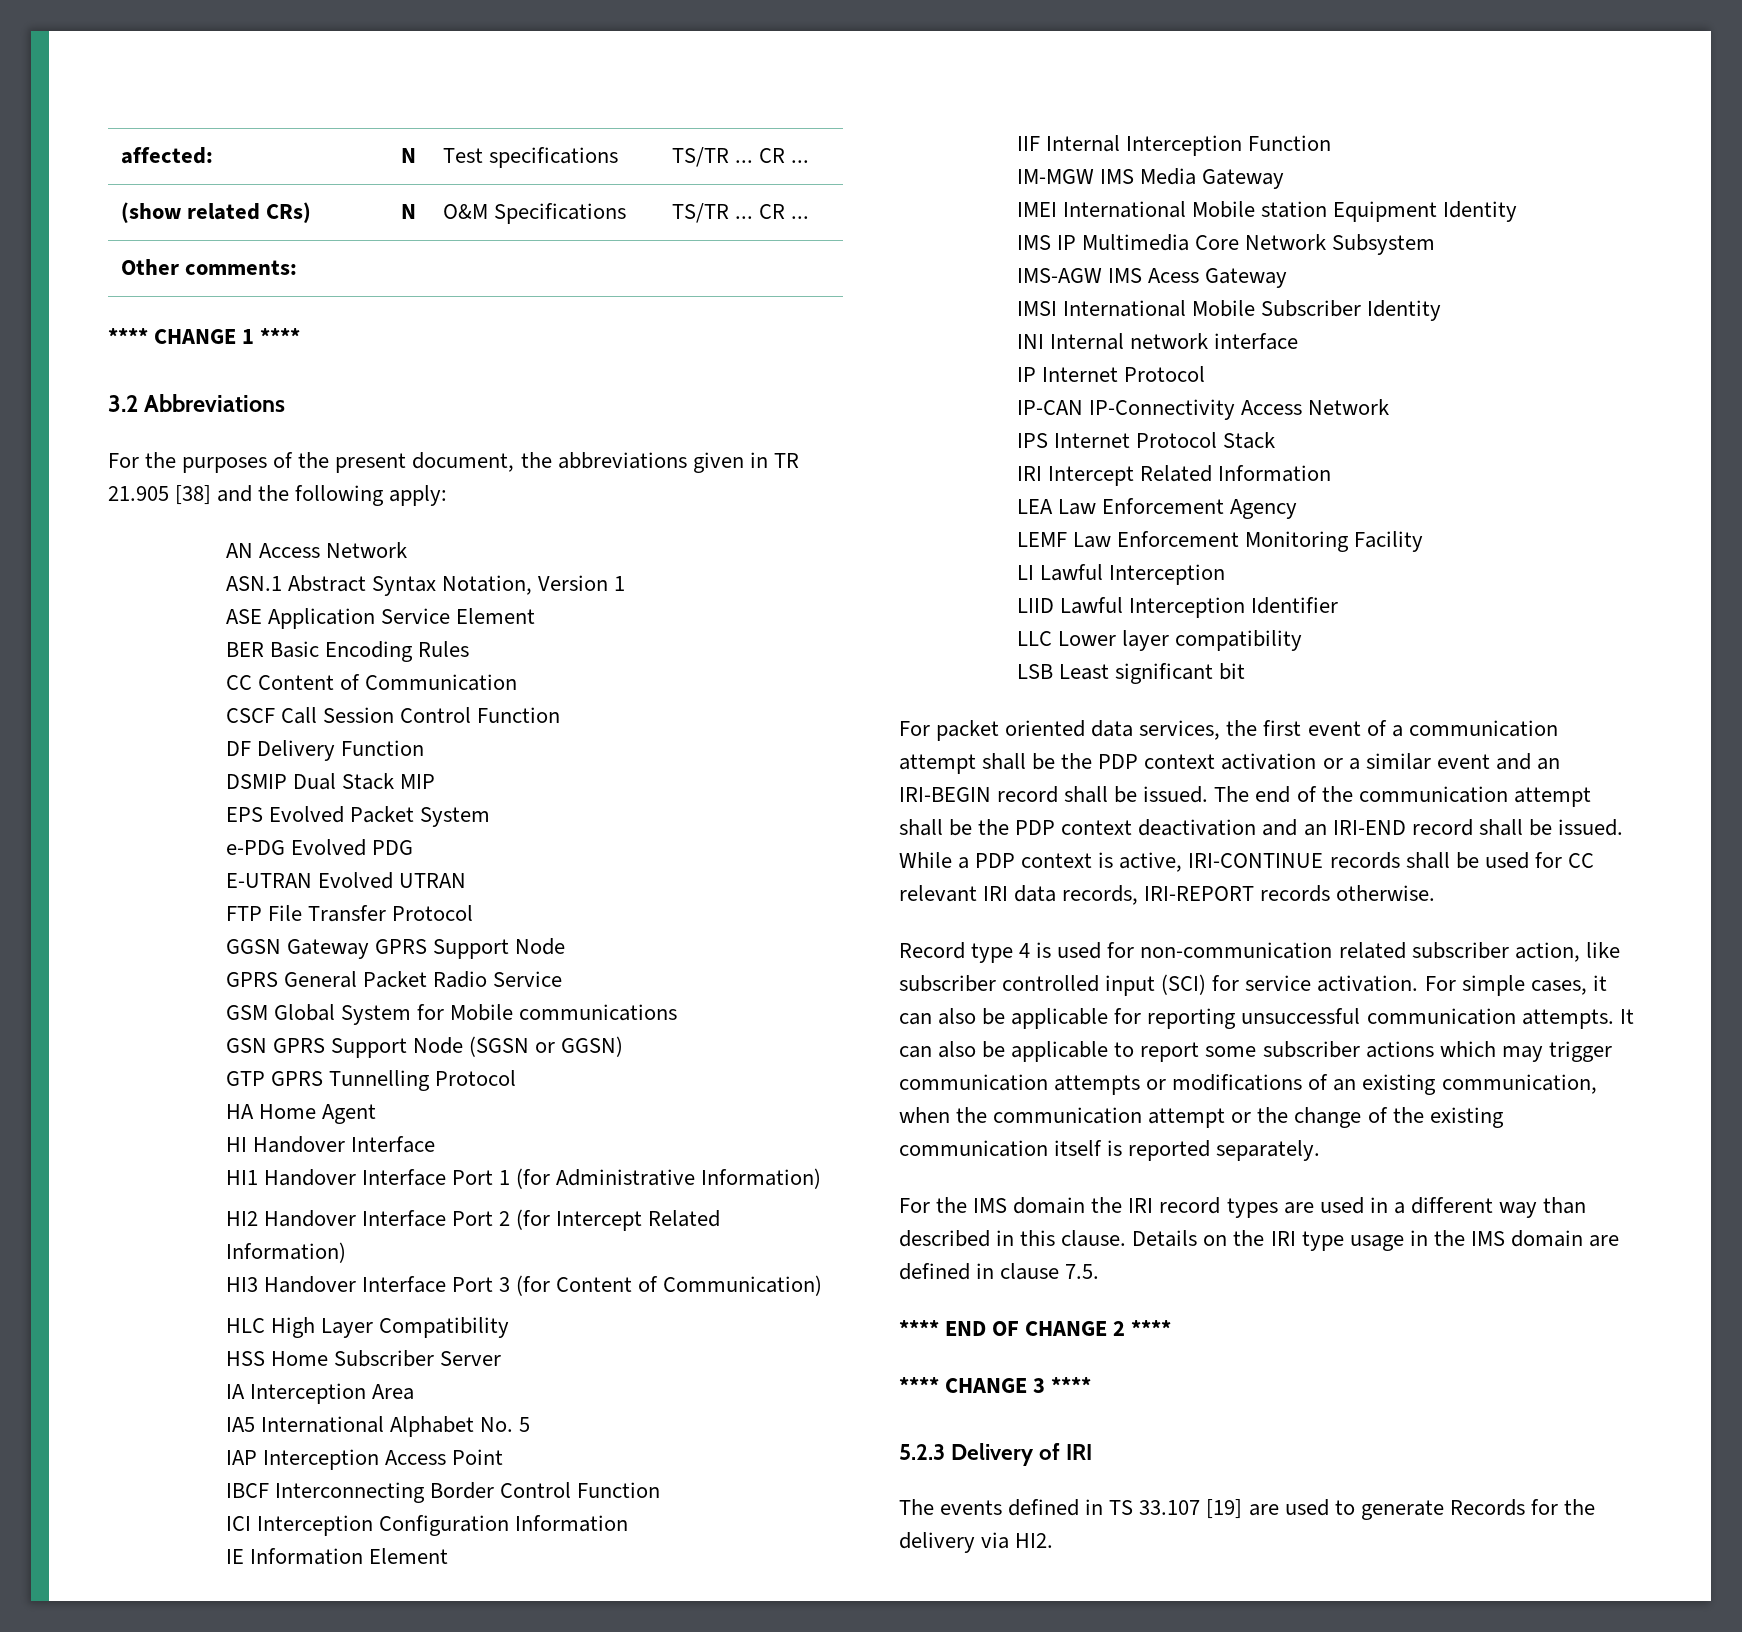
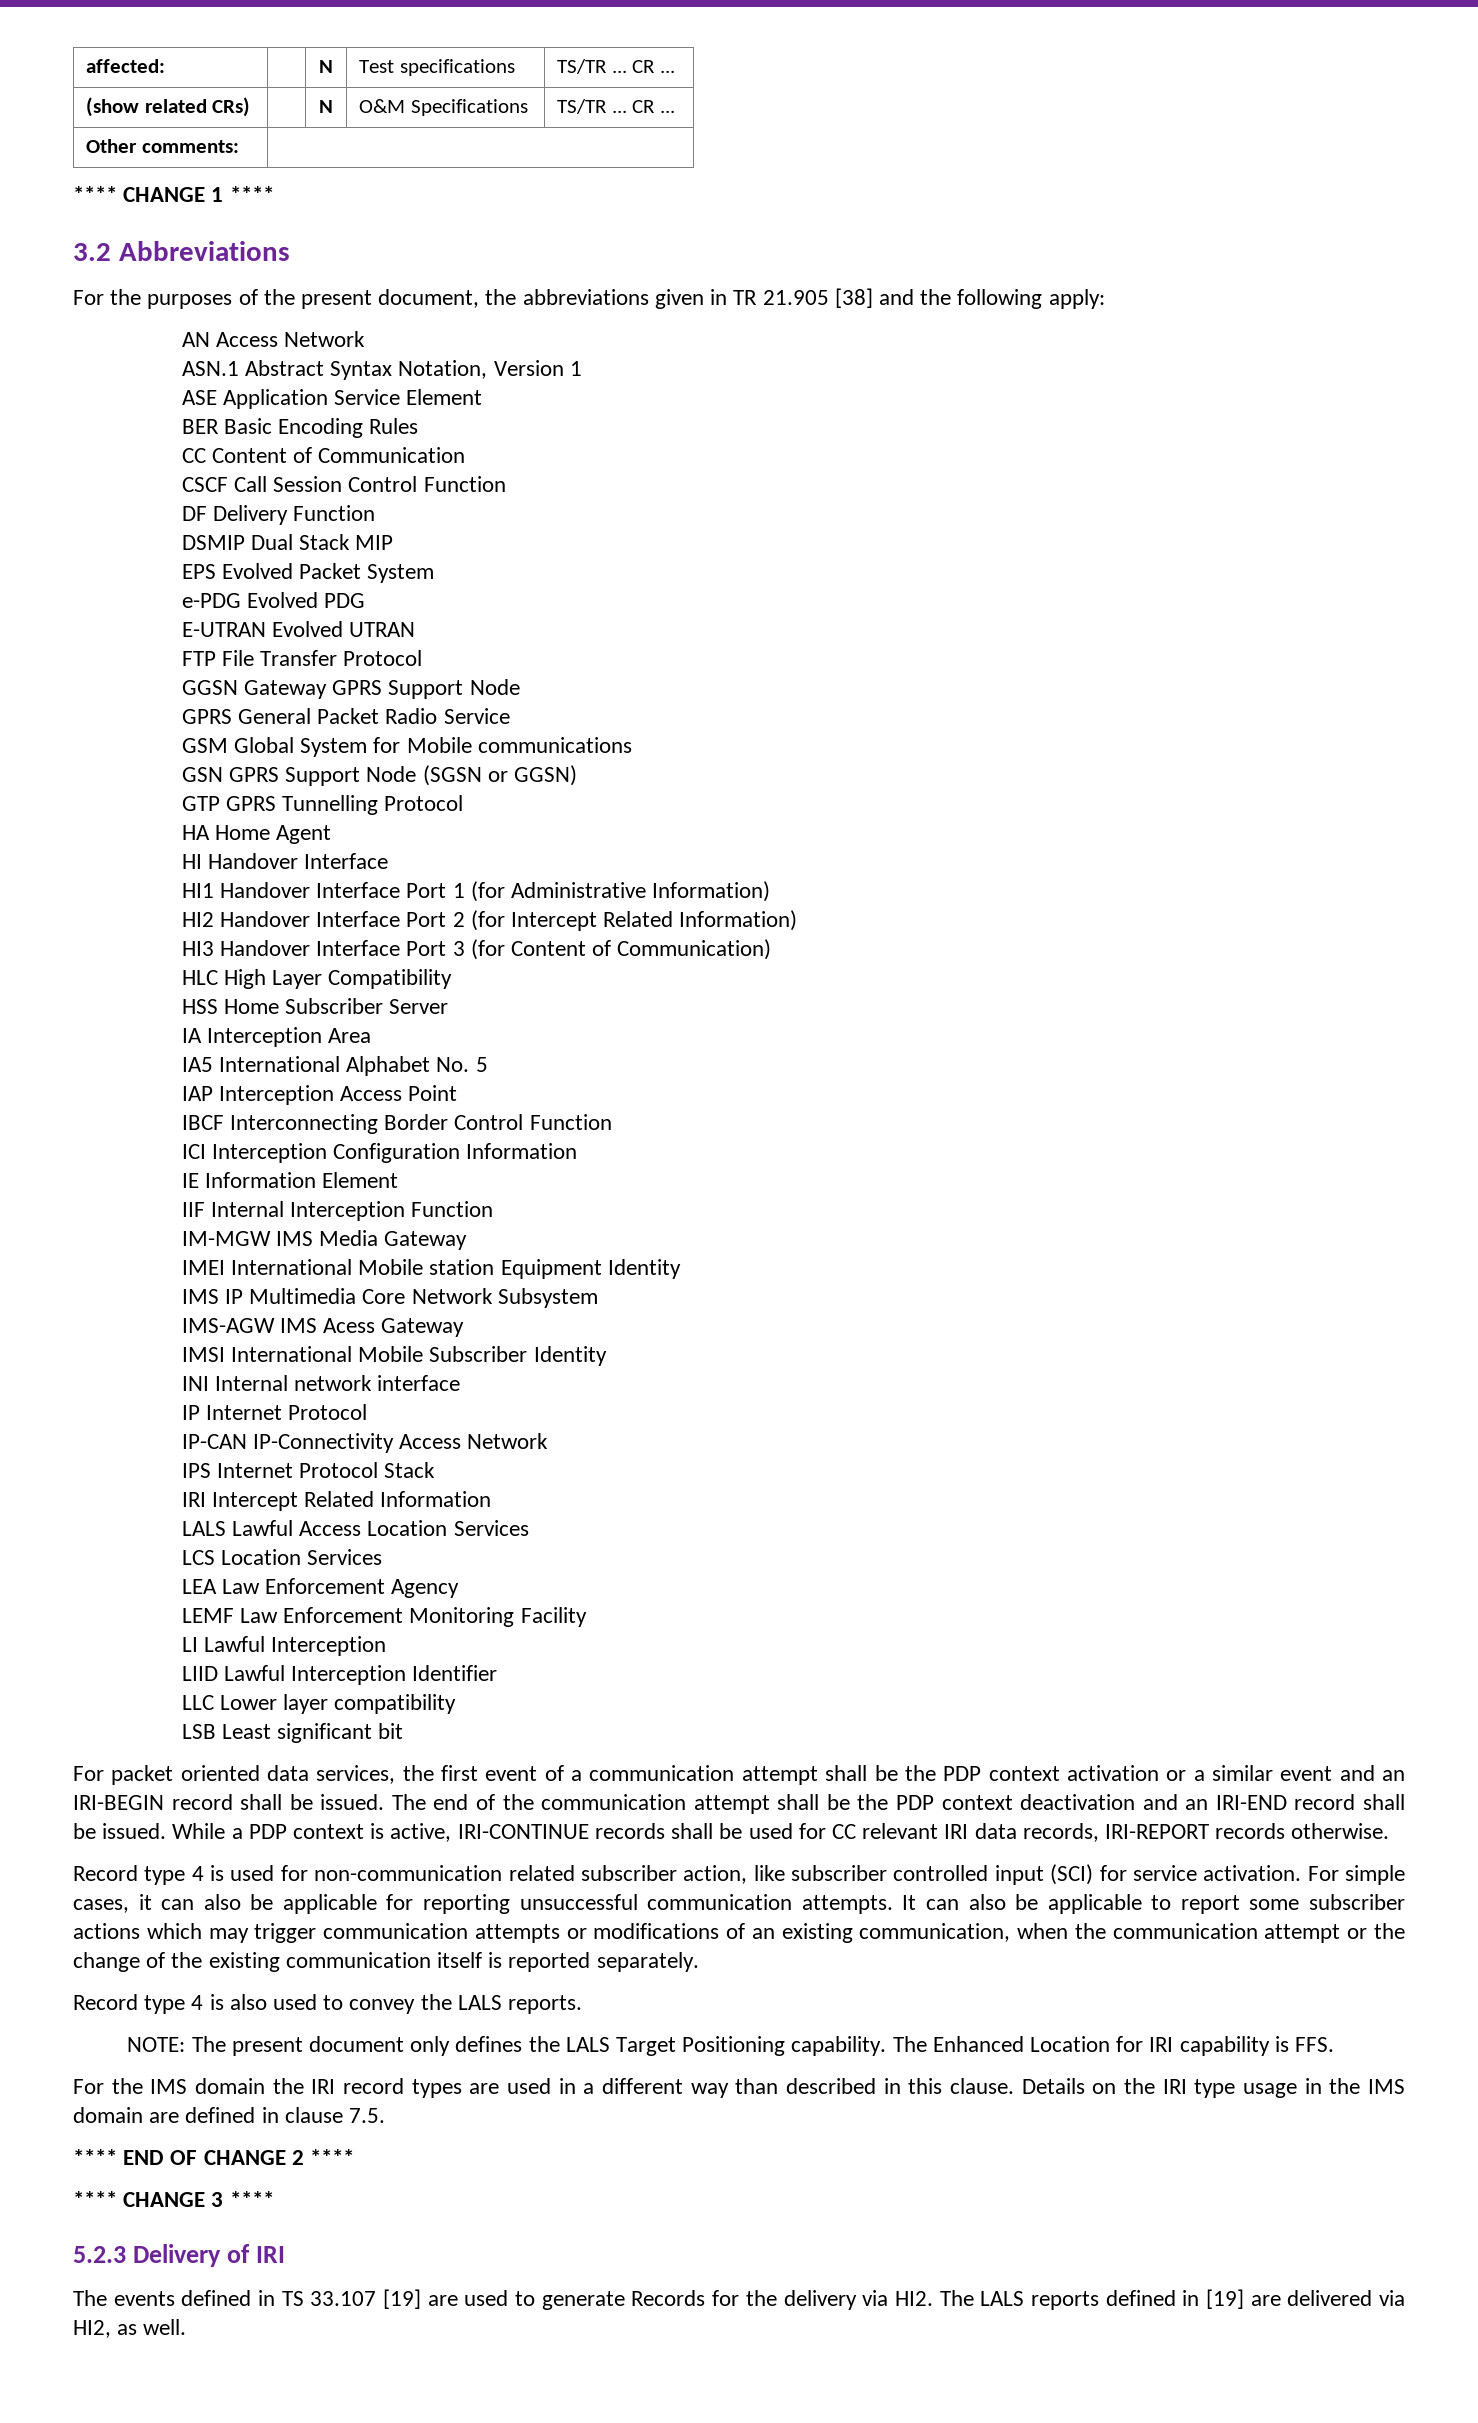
+ LALS Lawful Access Location Services
+ LCS Location Services
+ Record type 4 is also used to convey the LALS reports.
+ NOTE: The present document only defines the LALS Target Positioning capability. The Enhanced Location for IRI capability is FFS.
- The events defined in TS 33.107 [19] are used to generate Records for the delivery via HI2.
+ The events defined in TS 33.107 [19] are used to generate Records for the delivery via HI2. The LALS reports defined in [19] are delivered via HI2, as well.

